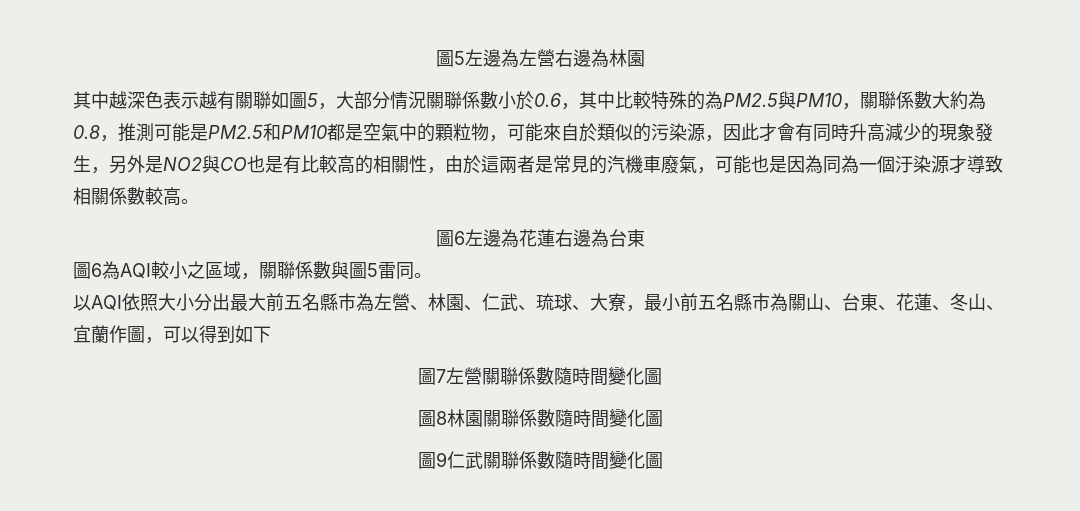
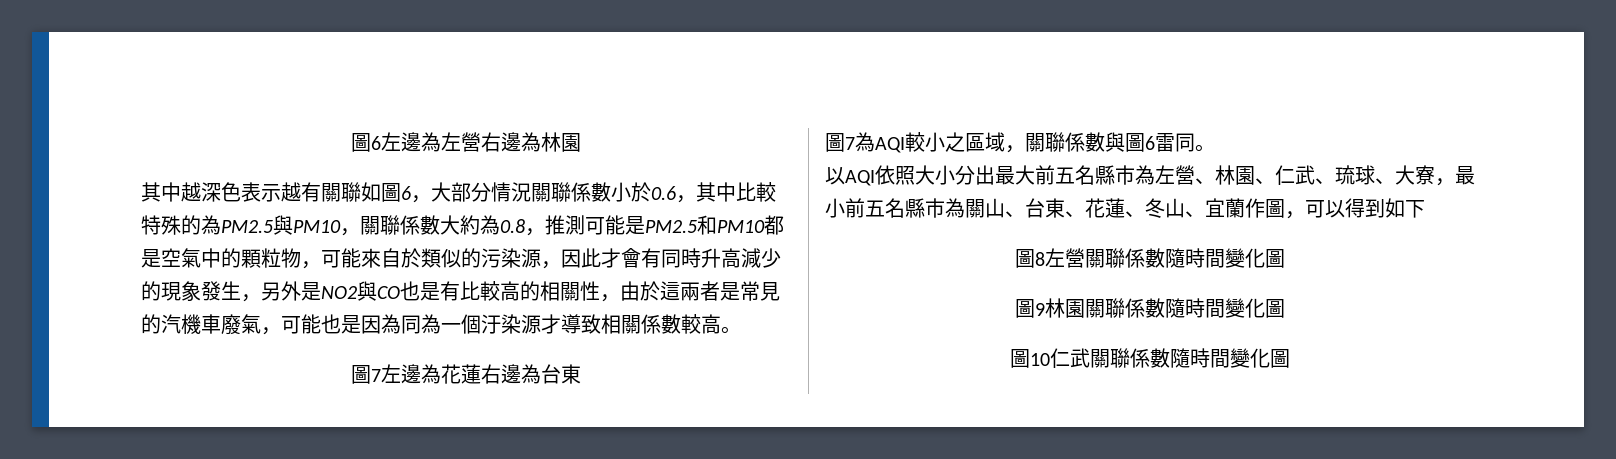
- 圖5左邊為左營右邊為林園
+ 圖6左邊為左營右邊為林園
- 其中越深色表示越有關聯如圖5，大部分情況關聯係數小於0.6，其中比較特殊的為PM2.5與PM10，關聯係數大約為0.8，推測可能是PM2.5和PM10都是空氣中的顆粒物，可能來自於類似的污染源，因此才會有同時升高減少的現象發生，另外是NO2與CO也是有比較高的相關性，由於這兩者是常見的汽機車廢氣，可能也是因為同為一個汙染源才導致相關係數較高。
+ 其中越深色表示越有關聯如圖6，大部分情況關聯係數小於0.6，其中比較特殊的為PM2.5與PM10，關聯係數大約為0.8，推測可能是PM2.5和PM10都是空氣中的顆粒物，可能來自於類似的污染源，因此才會有同時升高減少的現象發生，另外是NO2與CO也是有比較高的相關性，由於這兩者是常見的汽機車廢氣，可能也是因為同為一個汙染源才導致相關係數較高。
- 圖6左邊為花蓮右邊為台東
+ 圖7左邊為花蓮右邊為台東
- 圖6為AQI較小之區域，關聯係數與圖5雷同。
+ 圖7為AQI較小之區域，關聯係數與圖6雷同。
- 圖7左營關聯係數隨時間變化圖
+ 圖8左營關聯係數隨時間變化圖
- 圖8林園關聯係數隨時間變化圖
+ 圖9林園關聯係數隨時間變化圖
- 圖9仁武關聯係數隨時間變化圖
+ 圖10仁武關聯係數隨時間變化圖

